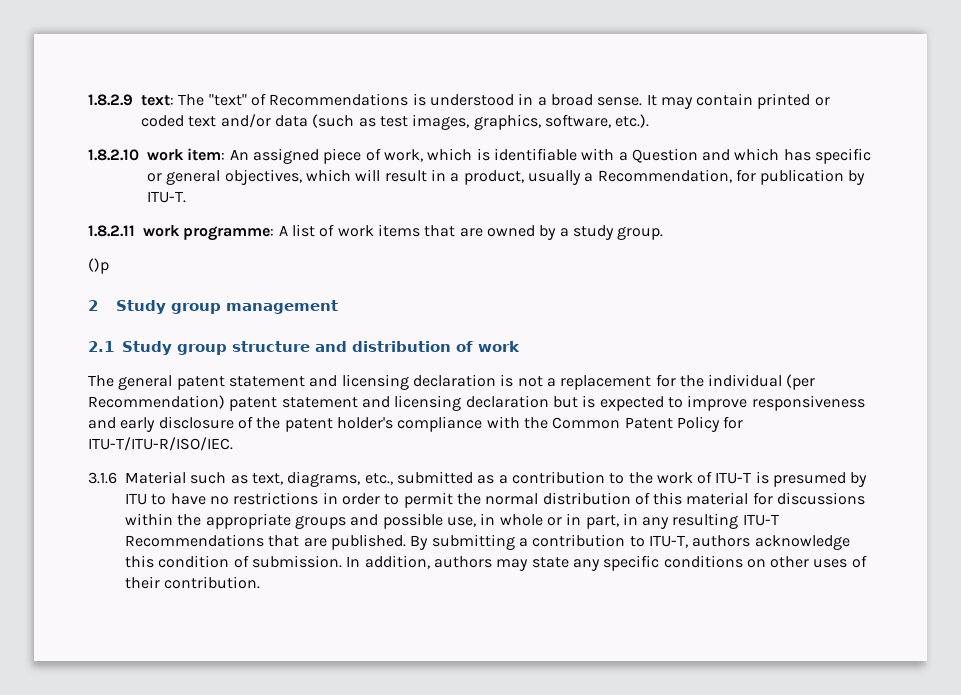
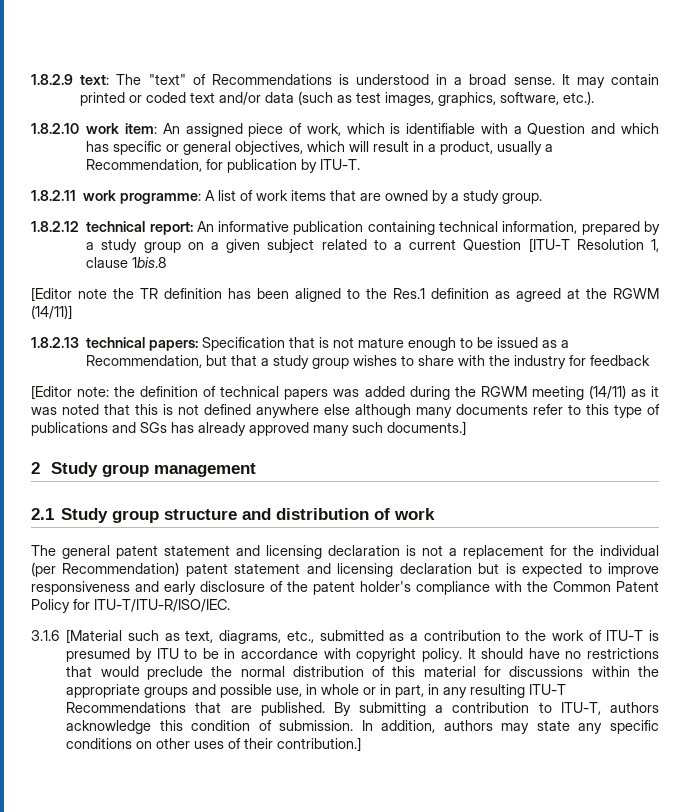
- ()p
+ 1.8.2.12 technical report: An informative publication containing technical information, prepared by a study group on a given subject related to a current Question [ITU-T Resolution 1, clause 1bis.8
+ [Editor note the TR definition has been aligned to the Res.1 definition as agreed at the RGWM (14/11)]
+ 1.8.2.13 technical papers: Specification that is not mature enough to be issued as a Recommendation, but that a study group wishes to share with the industry for feedback
+ [Editor note: the definition of technical papers was added during the RGWM meeting (14/11) as it was noted that this is not defined anywhere else although many documents refer to this type of publications and SGs has already approved many such documents.]
- 3.1.6 Material such as text, diagrams, etc., submitted as a contribution to the work of ITU-T is presumed by ITU to have no restrictions in order to permit the normal distribution of this material for discussions within the appropriate groups and possible use, in whole or in part, in any resulting ITU-T Recommendations that are published.
+ 3.1.6 [Material such as text, diagrams, etc., submitted as a contribution to the work of ITU-T is presumed by ITU to be in accordance with copyright policy. It should have no restrictions that would preclude the normal distribution of this material for discussions within the appropriate groups and possible use, in whole or in part, in any resulting ITU-T Recommendations that are published.
- In addition, authors may state any specific conditions on other uses of their contribution.
+ In addition, authors may state any specific conditions on other uses of their contribution.]

